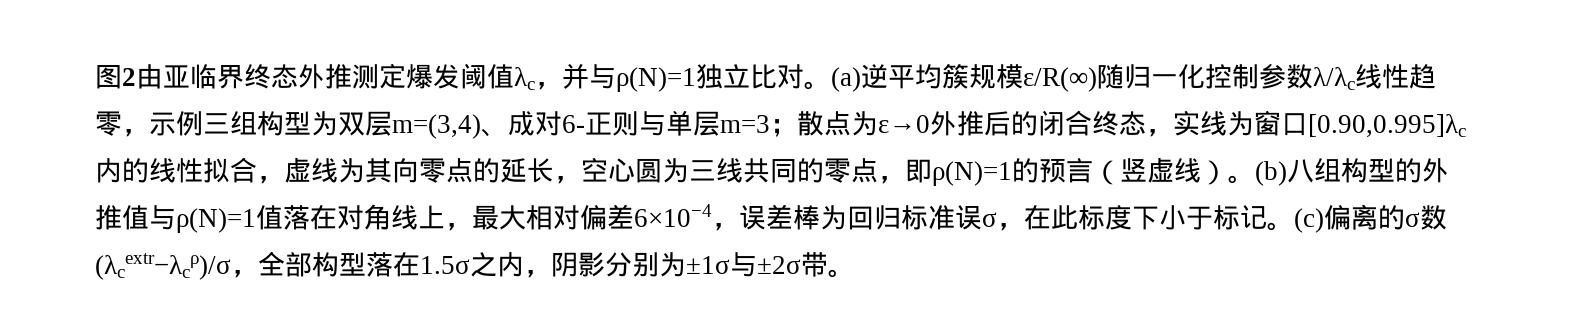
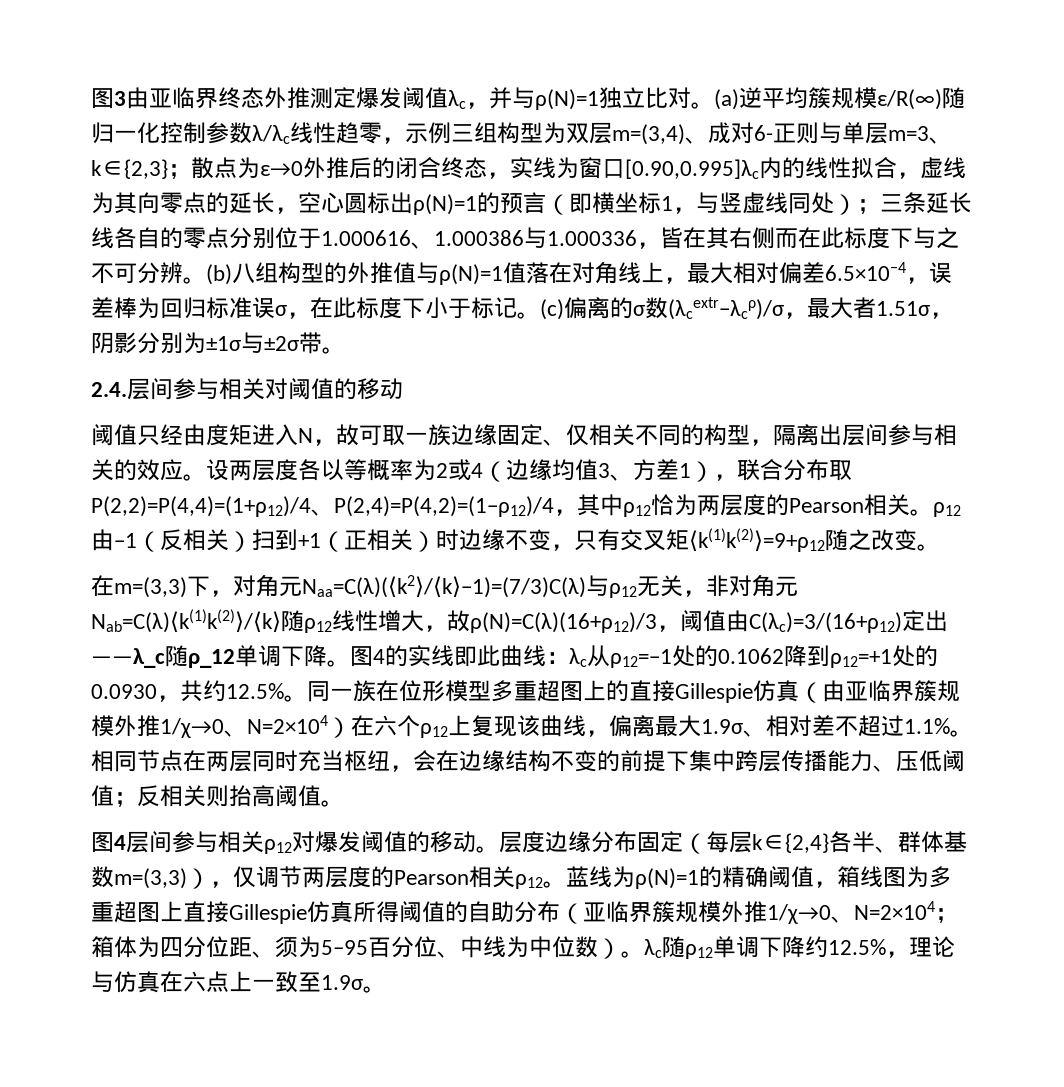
- 图2由亚临界终态外推测定爆发阈值λc，并与ρ(N)=1独立比对。
+ 图3由亚临界终态外推测定爆发阈值λc，并与ρ(N)=1独立比对。
- (a)逆平均簇规模ε/R(∞)随归一化控制参数λ/λc线性趋零，示例三组构型为双层m=(3,4)、成对6-正则与单层m=3；散点为ε→0外推后的闭合终态，实线为窗口[0.90,0.995]λc内的线性拟合，虚线为其向零点的延长，空心圆为三线共同的零点，即ρ(N)=1的预言（竖虚线）。
+ (a)逆平均簇规模ε/R(∞)随归一化控制参数λ/λc线性趋零，示例三组构型为双层m=(3,4)、成对6-正则与单层m=3、k∈{2,3}；散点为ε→0外推后的闭合终态，实线为窗口[0.90,0.995]λc内的线性拟合，虚线为其向零点的延长，空心圆标出ρ(N)=1的预言（即横坐标1，与竖虚线同处）；三条延长线各自的零点分别位于1.000616、1.000386与1.000336，皆在其右侧而在此标度下与之不可分辨。
- (b)八组构型的外推值与ρ(N)=1值落在对角线上，最大相对偏差6×10−4，误差棒为回归标准误σ，在此标度下小于标记。
+ (b)八组构型的外推值与ρ(N)=1值落在对角线上，最大相对偏差6.5×10−4，误差棒为回归标准误σ，在此标度下小于标记。
- (c)偏离的σ数(λcextr−λcρ)/σ，全部构型落在1.5σ之内，阴影分别为±1σ与±2σ带。
+ (c)偏离的σ数(λcextr−λcρ)/σ，最大者1.51σ，阴影分别为±1σ与±2σ带。
+ 2.4.层间参与相关对阈值的移动
+ 阈值只经由度矩进入N，故可取一族边缘固定、仅相关不同的构型，隔离出层间参与相关的效应。设两层度各以等概率为2或4（边缘均值3、方差1），联合分布取P(2,2)=P(4,4)=(1+ρ12)/4、P(2,4)=P(4,2)=(1−ρ12)/4，其中ρ12恰为两层度的Pearson相关。ρ12由−1（反相关）扫到+1（正相关）时边缘不变，只有交叉矩⟨k(1)k(2)⟩=9+ρ12随之改变。
+ 在m=(3,3)下，对角元Naa=C(λ)(⟨k2⟩/⟨k⟩−1)=(7/3)C(λ)与ρ12无关，非对角元Nab=C(λ)⟨k(1)k(2)⟩/⟨k⟩随ρ12线性增大，故ρ(N)=C(λ)(16+ρ12)/3，阈值由C(λc)=3/(16+ρ12)定出——λ_c随ρ_12单调下降。图4的实线即此曲线：λc从ρ12=−1处的0.1062降到ρ12=+1处的0.0930，共约12.5%。同一族在位形模型多重超图上的直接Gillespie仿真（由亚临界簇规模外推1/χ→0、N=2×104）在六个ρ12上复现该曲线，偏离最大1.9σ、相对差不超过1.1%。相同节点在两层同时充当枢纽，会在边缘结构不变的前提下集中跨层传播能力、压低阈值；反相关则抬高阈值。
+ 图4层间参与相关ρ12对爆发阈值的移动。层度边缘分布固定（每层k∈{2,4}各半、群体基数m=(3,3)），仅调节两层度的Pearson相关ρ12。蓝线为ρ(N)=1的精确阈值，箱线图为多重超图上直接Gillespie仿真所得阈值的自助分布（亚临界簇规模外推1/χ→0、N=2×104；箱体为四分位距、须为5–95百分位、中线为中位数）。λc随ρ12单调下降约12.5%，理论与仿真在六点上一致至1.9σ。

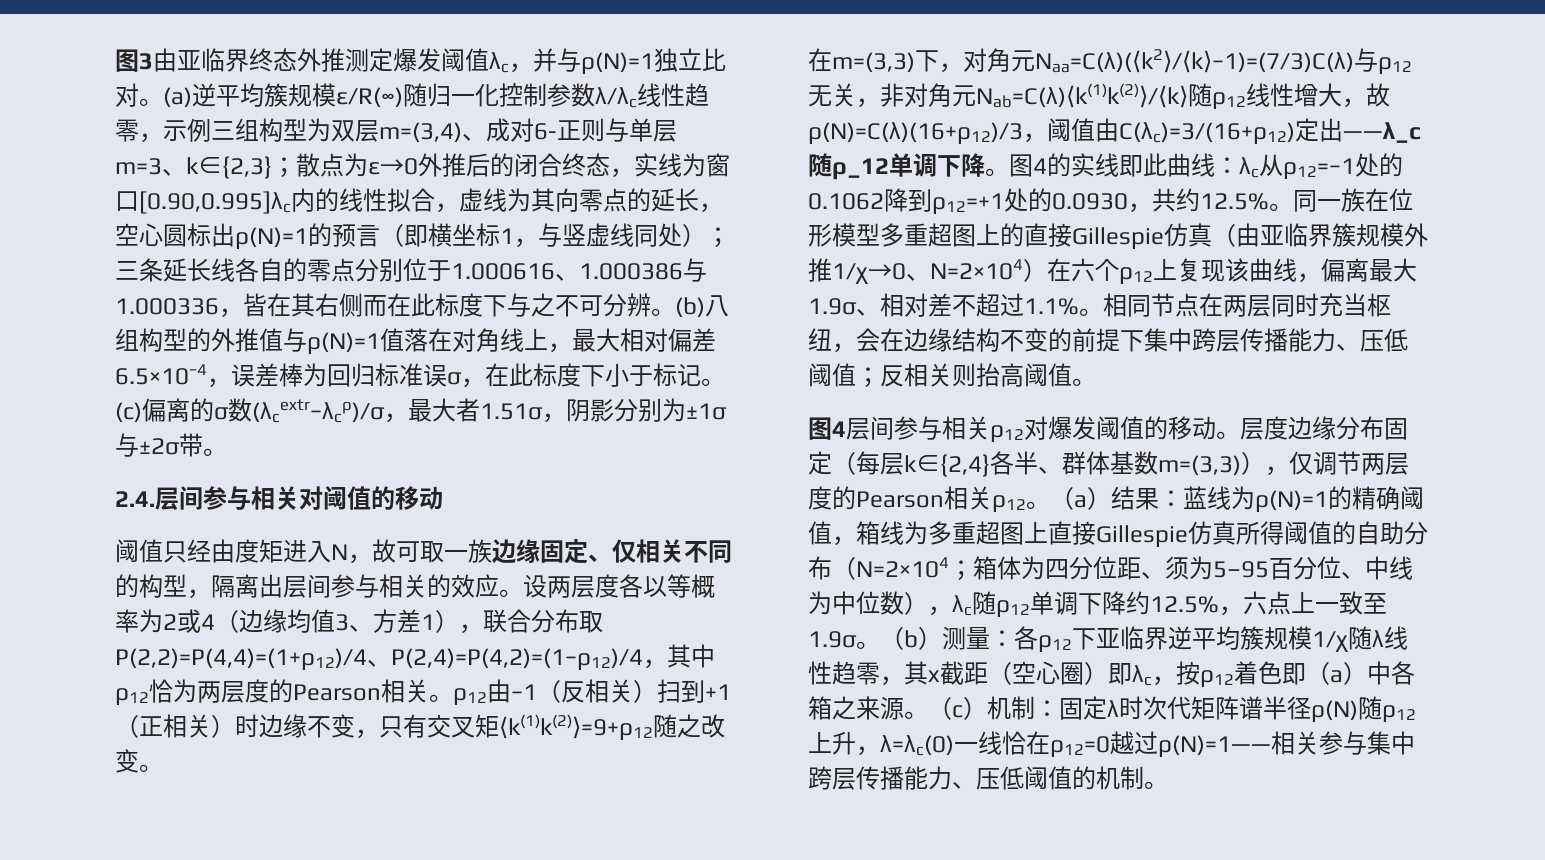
- 蓝线为ρ(N)=1的精确阈值，箱线图为多重超图上直接Gillespie仿真所得阈值的自助分布（亚临界簇规模外推1/χ→0、N=2×104；箱体为四分位距、须为5–95百分位、中线为中位数）。λc随ρ12单调下降约12.5%，理论与仿真在六点上一致至1.9σ。
+ （a）结果：蓝线为ρ(N)=1的精确阈值，箱线为多重超图上直接Gillespie仿真所得阈值的自助分布（N=2×104；箱体为四分位距、须为5–95百分位、中线为中位数），λc随ρ12单调下降约12.5%，六点上一致至1.9σ。
+ （b）测量：各ρ12下亚临界逆平均簇规模1/χ随λ线性趋零，其x截距（空心圈）即λc，按ρ12着色即（a）中各箱之来源。（c）机制：固定λ时次代矩阵谱半径ρ(N)随ρ12上升，λ=λc(0)一线恰在ρ12=0越过ρ(N)=1——相关参与集中跨层传播能力、压低阈值的机制。

